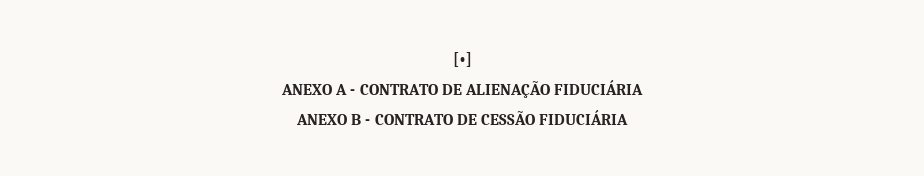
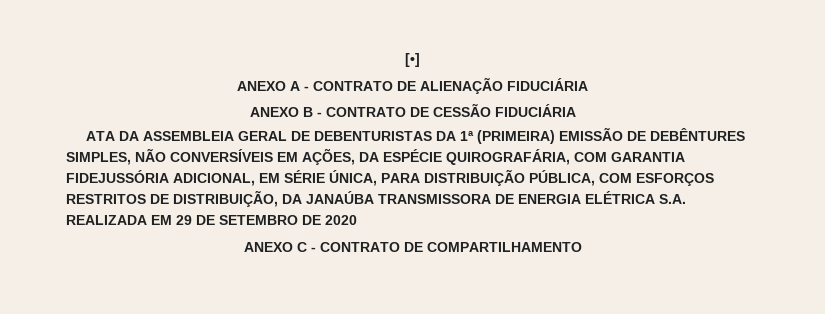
+ ATA DA ASSEMBLEIA GERAL DE DEBENTURISTAS DA 1ª (PRIMEIRA) EMISSÃO DE DEBÊNTURES SIMPLES, NÃO CONVERSÍVEIS EM AÇÕES, DA ESPÉCIE QUIROGRAFÁRIA, COM GARANTIA FIDEJUSSÓRIA ADICIONAL, EM SÉRIE ÚNICA, PARA DISTRIBUIÇÃO PÚBLICA, COM ESFORÇOS RESTRITOS DE DISTRIBUIÇÃO, DA JANAÚBA TRANSMISSORA DE ENERGIA ELÉTRICA S.A. REALIZADA EM 29 DE SETEMBRO DE 2020
+ ANEXO C - CONTRATO DE COMPARTILHAMENTO

